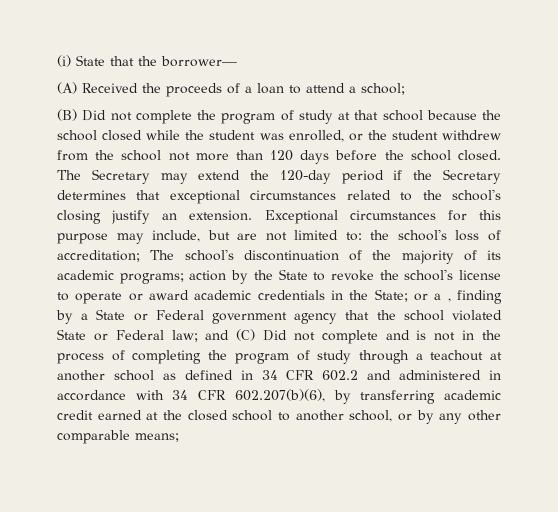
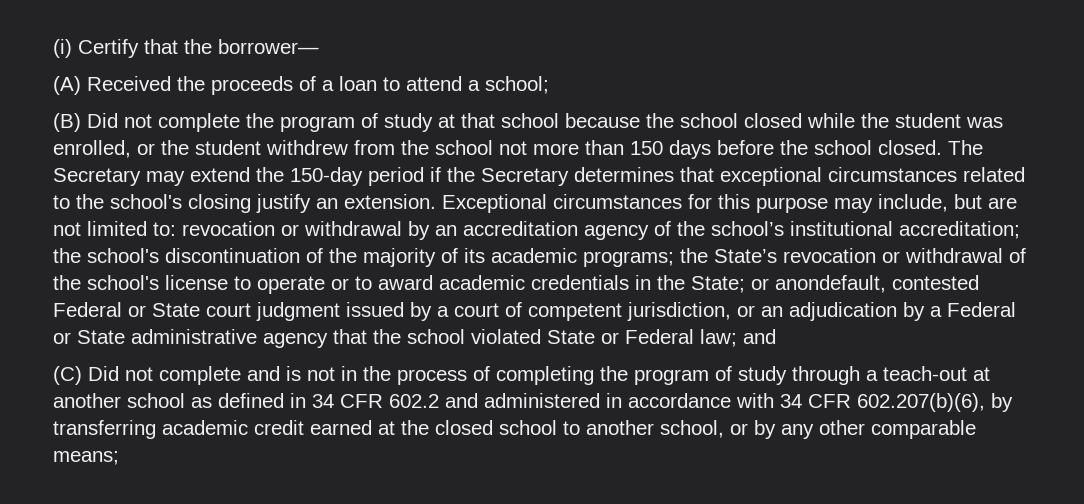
- (i) State that the borrower—
+ (i) Certify that the borrower—
- (B) Did not complete the program of study at that school because the school closed while the student was enrolled, or the student withdrew from the school not more than 120 days before the school closed.
+ (B) Did not complete the program of study at that school because the school closed while the student was enrolled, or the student withdrew from the school not more than 150 days before the school closed.
- The Secretary may extend the 120-day period if the Secretary determines that exceptional circumstances related to the school's closing justify an extension.
+ The Secretary may extend the 150-day period if the Secretary determines that exceptional circumstances related to the school's closing justify an extension.
- the school's loss of accreditation; The school's discontinuation of the majority of its academic programs;
+ revocation or withdrawal by an accreditation agency of the school’s institutional accreditation; the school's discontinuation of the majority of its academic programs;
- action by the State to revoke the school's license to operate or award academic credentials in the State;
+ the State’s revocation or withdrawal of the school's license to operate or to award academic credentials in the State;
- or a , finding by a State or Federal government agency that the school violated State or Federal law; and (C) Did not complete and is not in the process of completing the program of study through a teachout at another school as defined in 34 CFR 602.2 and administered in accordance with 34 CFR 602.207(b)(6), by transferring academic credit earned at the closed school to another school, or by any other comparable means;
+ or anondefault, contested Federal or State court judgment issued by a court of competent jurisdiction, or an adjudication by a Federal or State administrative agency that the school violated State or Federal law; and
+ (C) Did not complete and is not in the process of completing the program of study through a teach-out at another school as defined in 34 CFR 602.2 and administered in accordance with 34 CFR 602.207(b)(6), by transferring academic credit earned at the closed school to another school, or by any other comparable means;

